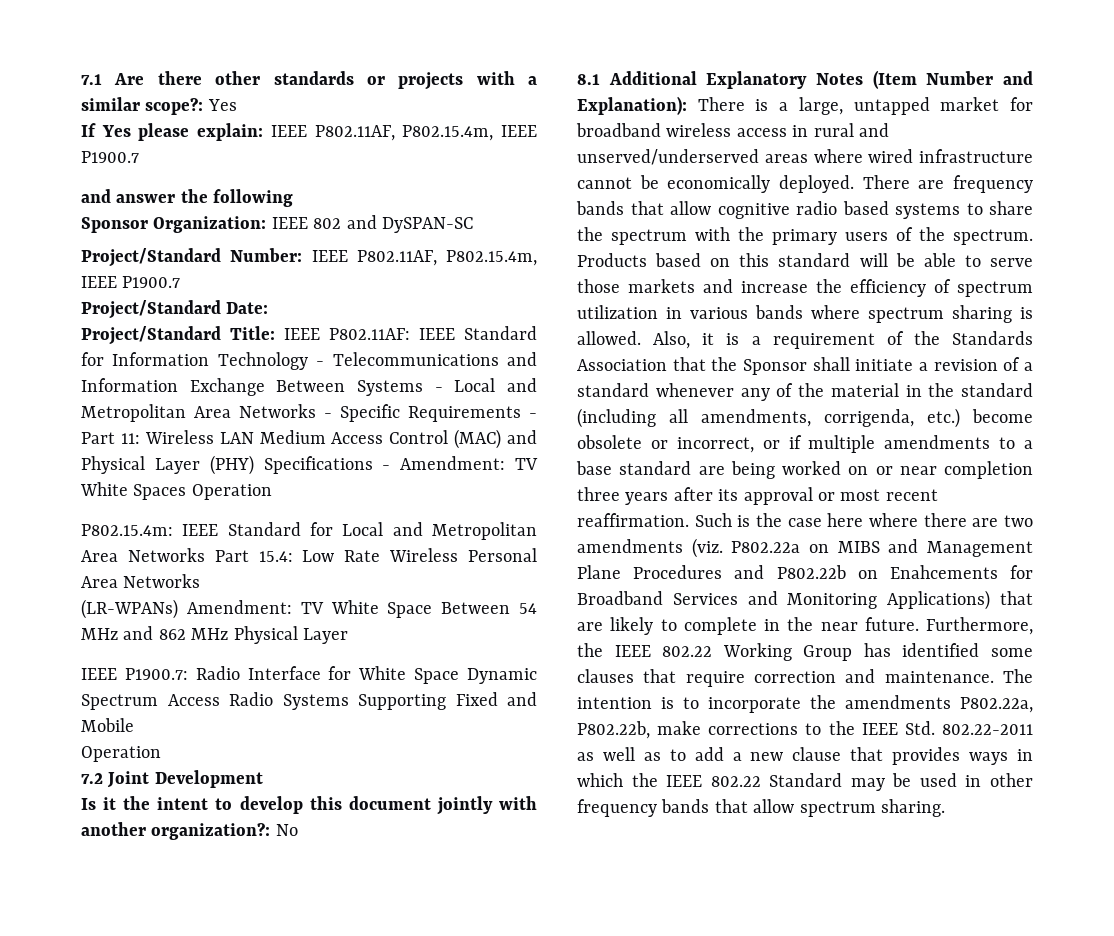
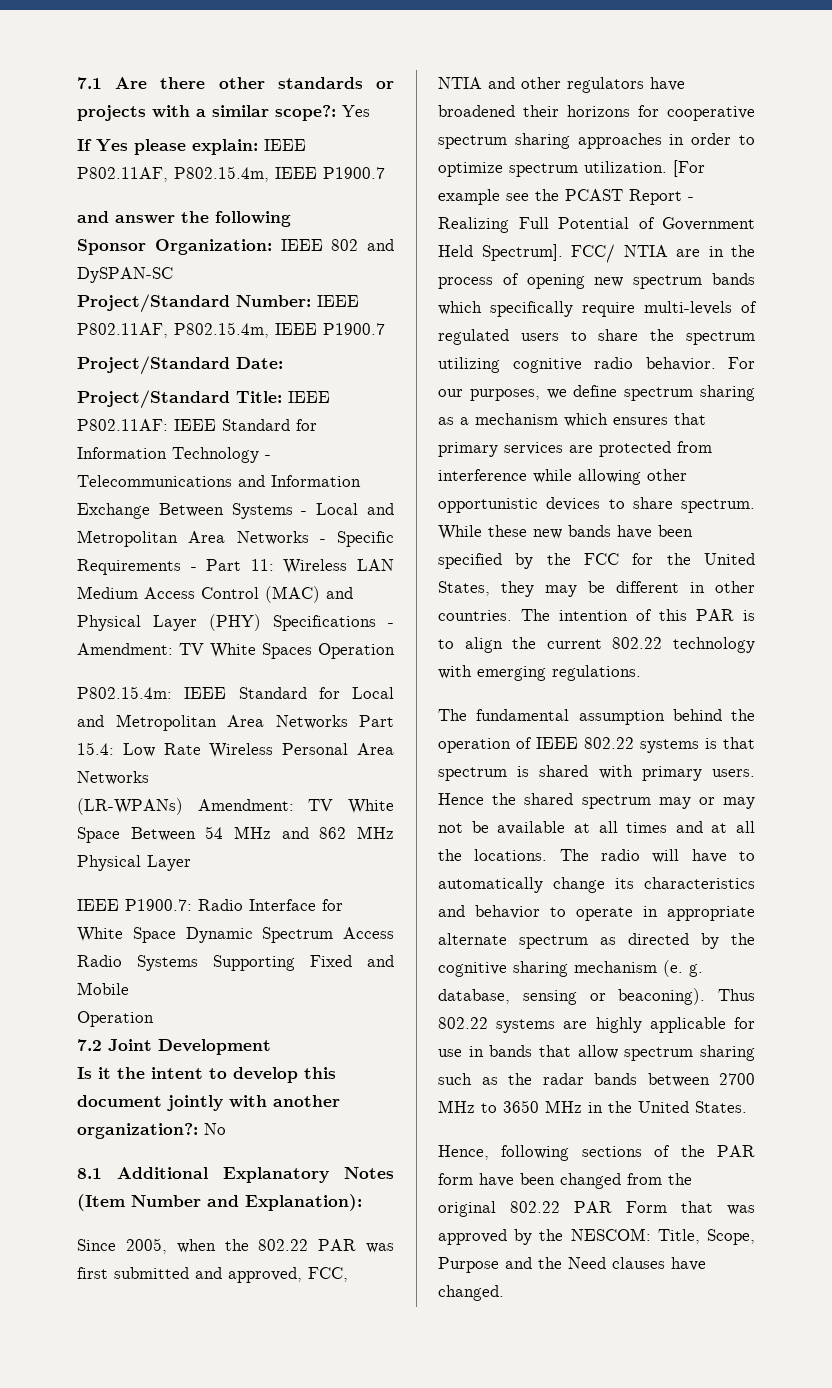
- 8.1 Additional Explanatory Notes (Item Number and Explanation): There is a large, untapped market for broadband wireless access in rural and unserved/underserved areas where wired infrastructure cannot be economically deployed. There are frequency bands that allow cognitive radio based systems to share the spectrum with the primary users of the spectrum. Products based on this standard will be able to serve those markets and increase the efficiency of spectrum utilization in various bands where spectrum sharing is allowed. Also, it is a requirement of the Standards Association that the Sponsor shall initiate a revision of a standard whenever any of the material in the standard (including all amendments, corrigenda, etc.) become obsolete or incorrect, or if multiple amendments to a base standard are being worked on or near completion three years after its approval or most recent reaffirmation. Such is the case here where there are two amendments (viz. P802.22a on MIBS and Management Plane Procedures and P802.22b on Enahcements for Broadband Services and Monitoring Applications) that are likely to complete in the near future. Furthermore, the IEEE 802.22 Working Group has identified some clauses that require correction and maintenance. The intention is to incorporate the amendments P802.22a, P802.22b, make corrections to the IEEE Std. 802.22-2011 as well as to add a new clause that provides ways in which the IEEE 802.22 Standard may be used in other frequency bands that allow spectrum sharing.
+ 8.1 Additional Explanatory Notes (Item Number and Explanation):
+ Since 2005, when the 802.22 PAR was first submitted and approved, FCC, NTIA and other regulators have broadened their horizons for cooperative spectrum sharing approaches in order to optimize spectrum utilization. [For example see the PCAST Report - Realizing Full Potential of Government Held Spectrum]. FCC/ NTIA are in the process of opening new spectrum bands which specifically require multi-levels of regulated users to share the spectrum utilizing cognitive radio behavior. For our purposes, we define spectrum sharing as a mechanism which ensures that primary services are protected from interference while allowing other opportunistic devices to share spectrum. While these new bands have been specified by the FCC for the United States, they may be different in other countries. The intention of this PAR is to align the current 802.22 technology with emerging regulations.
+ The fundamental assumption behind the operation of IEEE 802.22 systems is that spectrum is shared with primary users. Hence the shared spectrum may or may not be available at all times and at all the locations. The radio will have to automatically change its characteristics and behavior to operate in appropriate alternate spectrum as directed by the cognitive sharing mechanism (e. g. database, sensing or beaconing). Thus 802.22 systems are highly applicable for use in bands that allow spectrum sharing such as the radar bands between 2700 MHz to 3650 MHz in the United States.
+ Hence, following sections of the PAR form have been changed from the original 802.22 PAR Form that was approved by the NESCOM: Title, Scope, Purpose and the Need clauses have changed.

